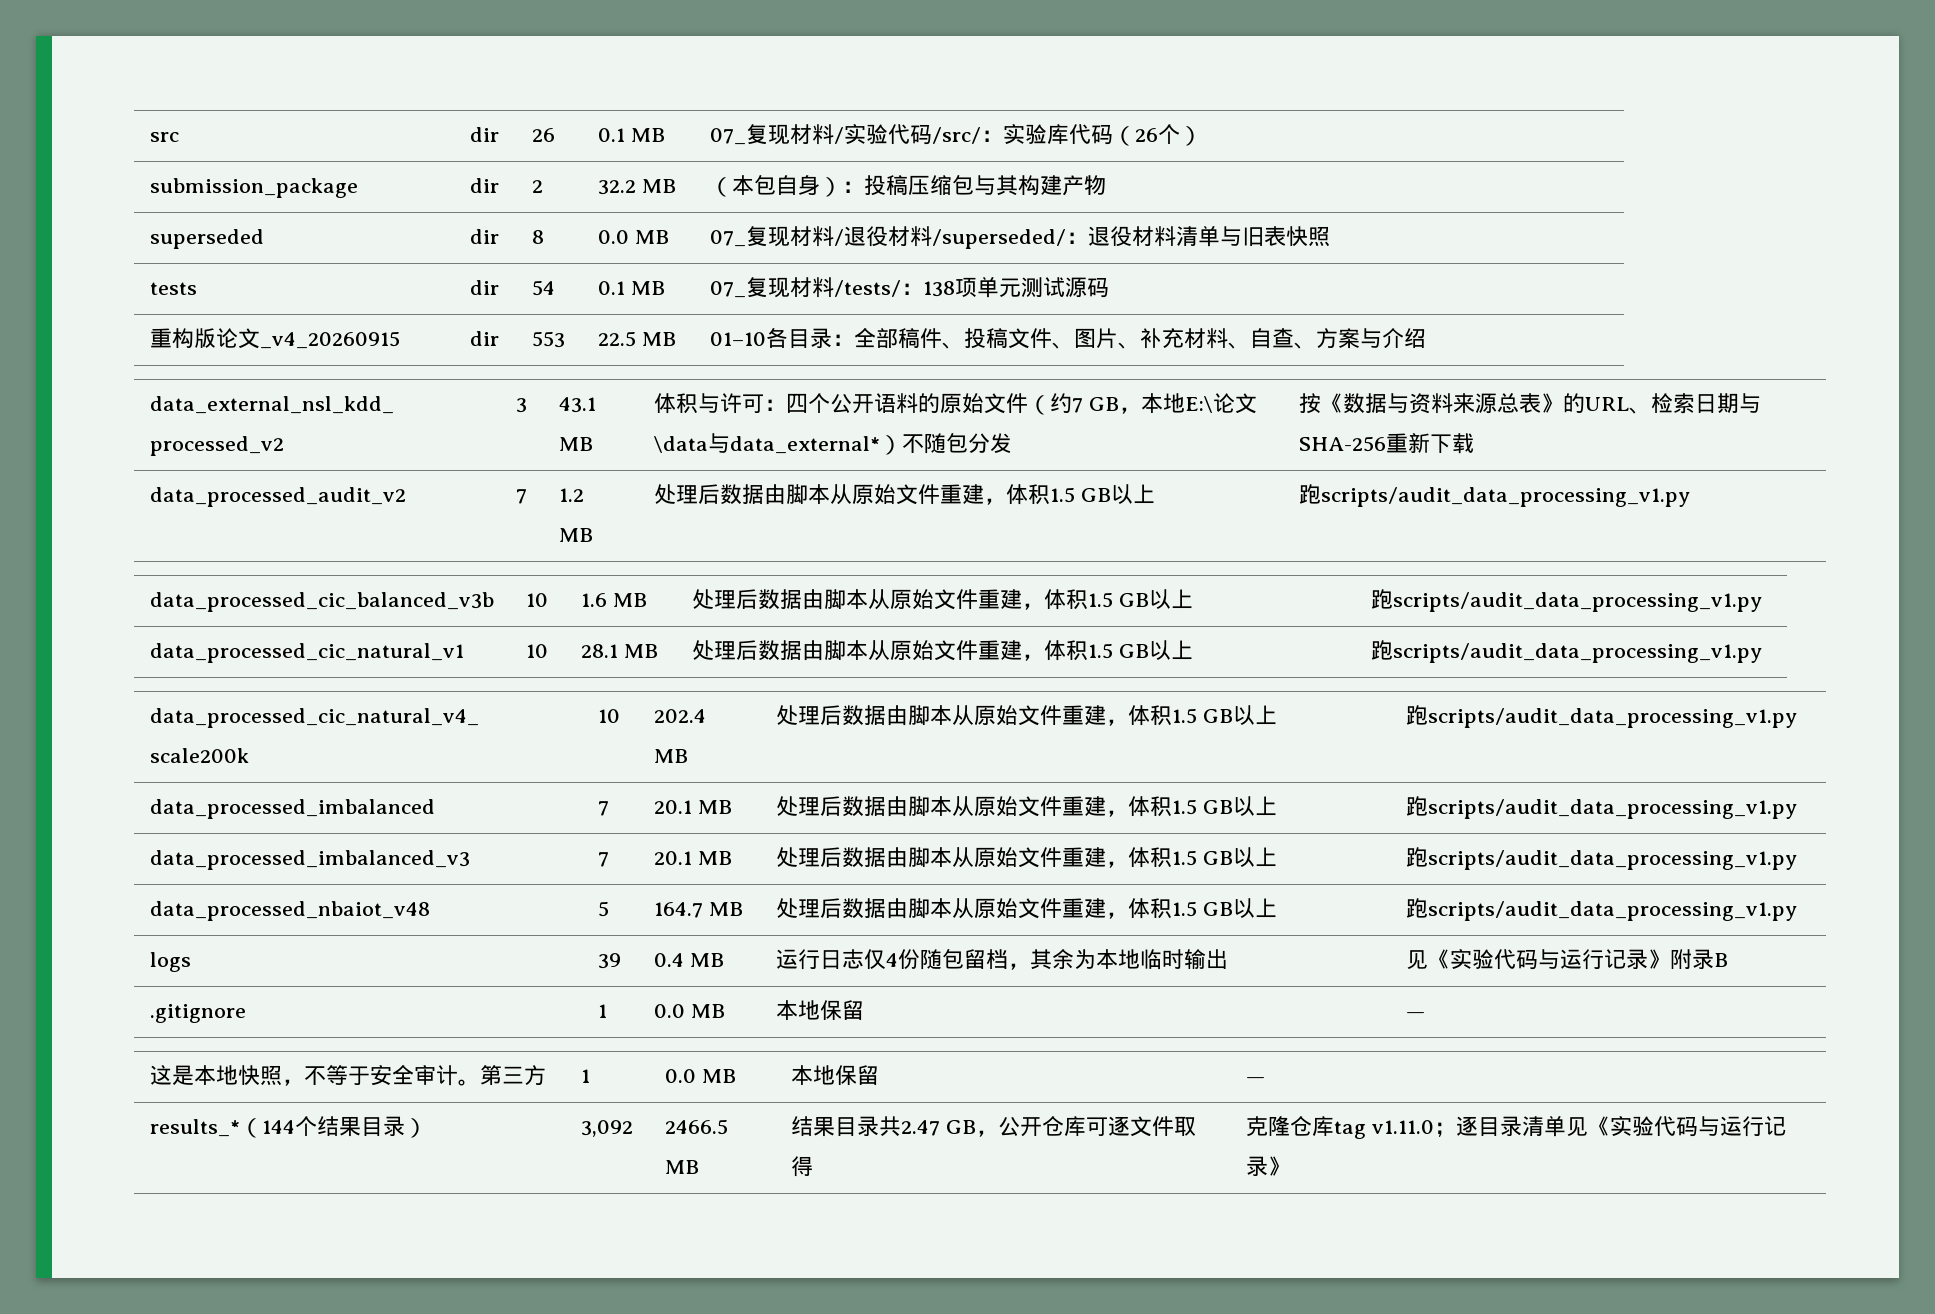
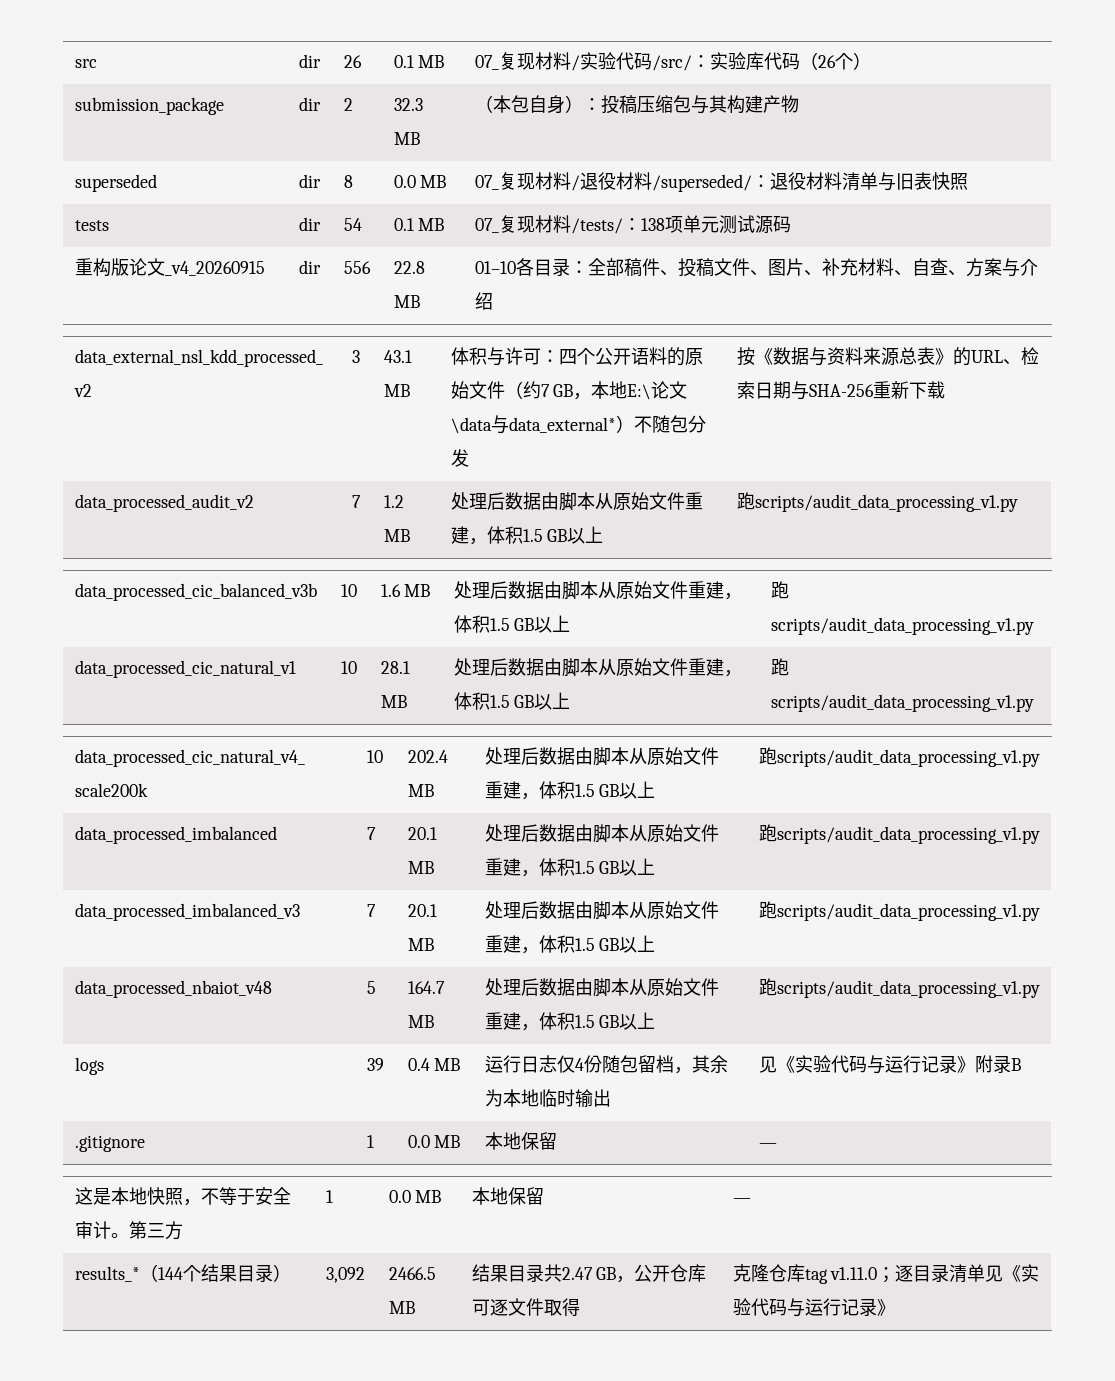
- submission_package | dir | 2 | 32.2 MB | （本包自身）：投稿压缩包与其构建产物
+ submission_package | dir | 2 | 32.3 MB | （本包自身）：投稿压缩包与其构建产物
- 重构版论文_v4_20260915 | dir | 553 | 22.5 MB | 01–10各目录：全部稿件、投稿文件、图片、补充材料、自查、方案与介绍
+ 重构版论文_v4_20260915 | dir | 556 | 22.8 MB | 01–10各目录：全部稿件、投稿文件、图片、补充材料、自查、方案与介绍

